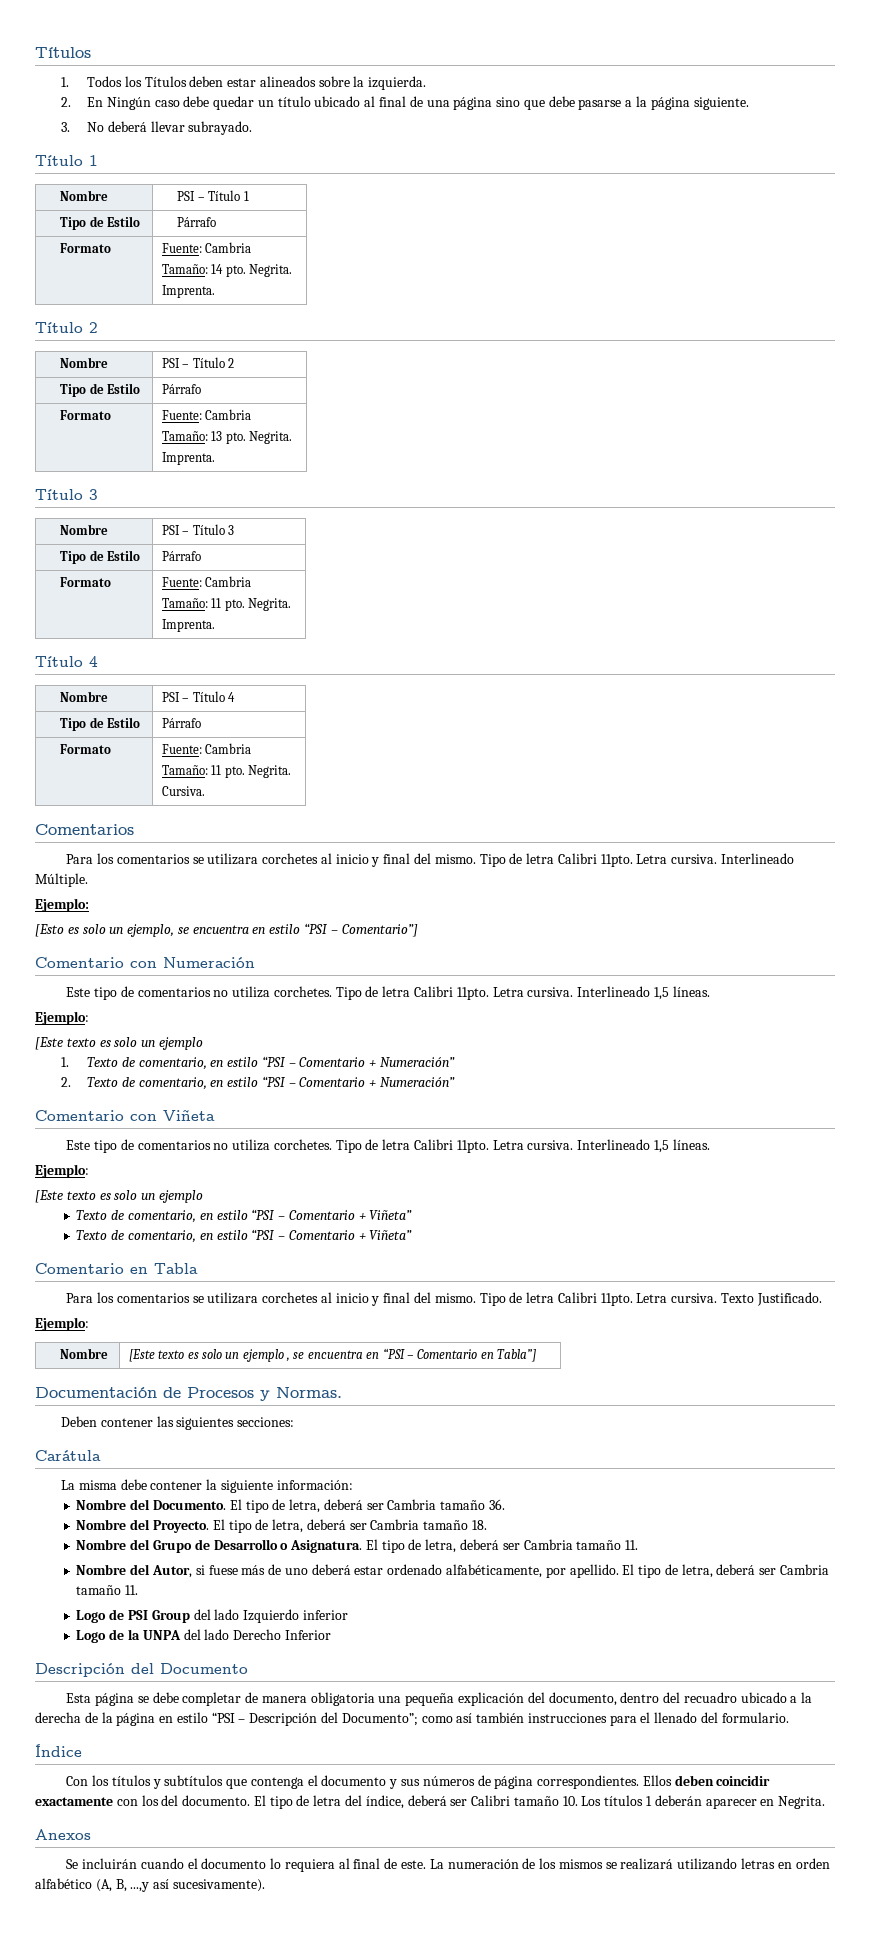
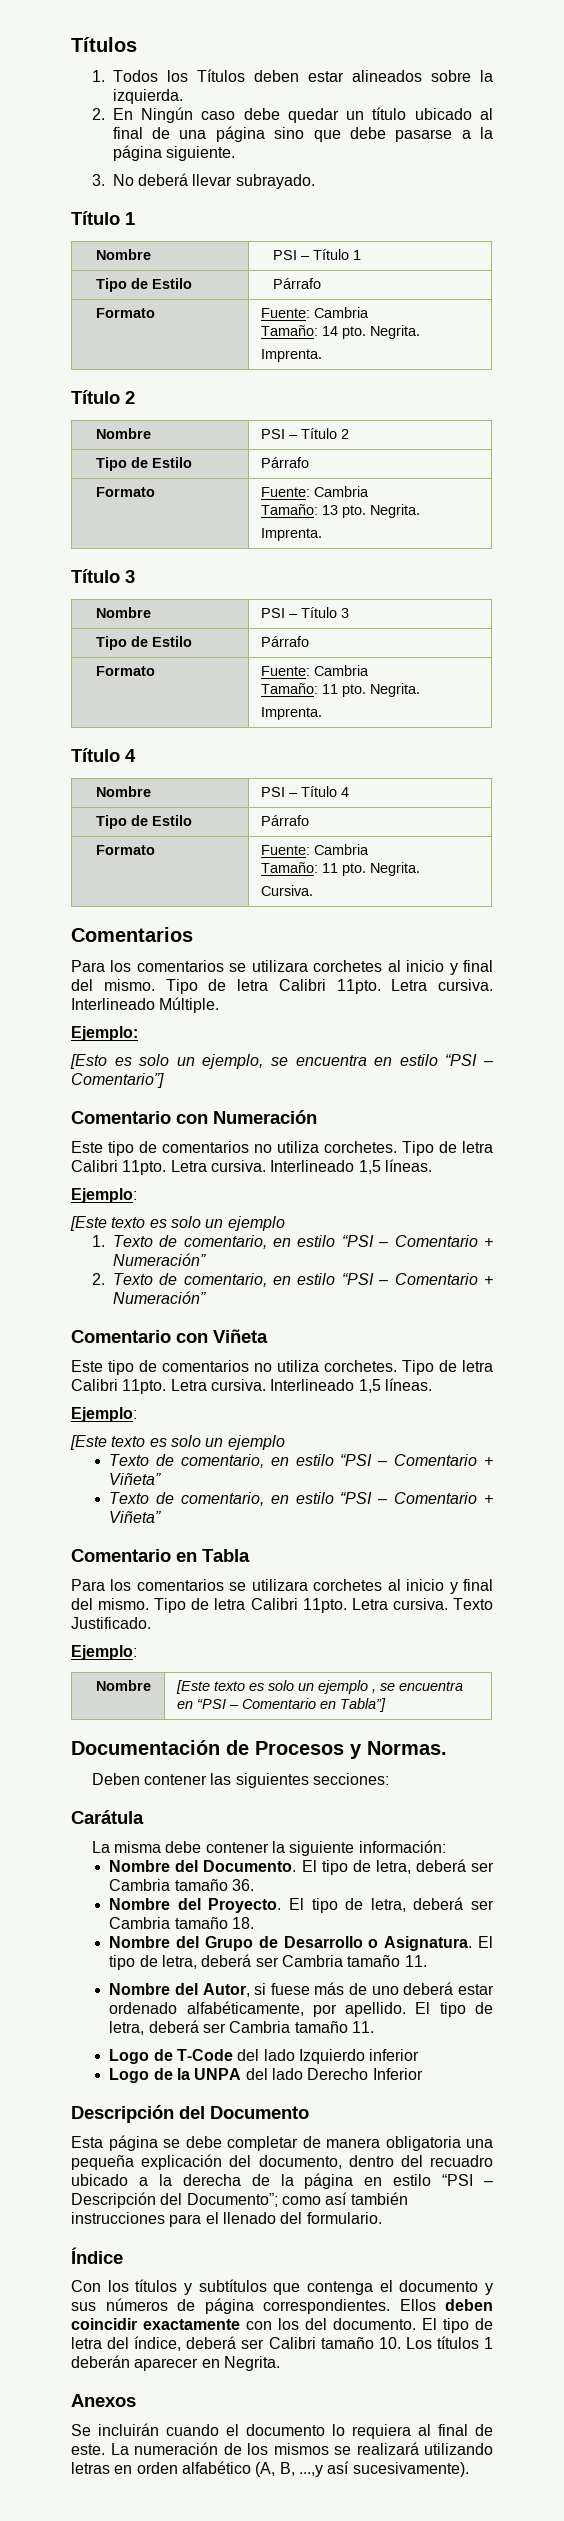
- Logo de PSI Group del lado Izquierdo inferior
+ Logo de T-Code del lado Izquierdo inferior

